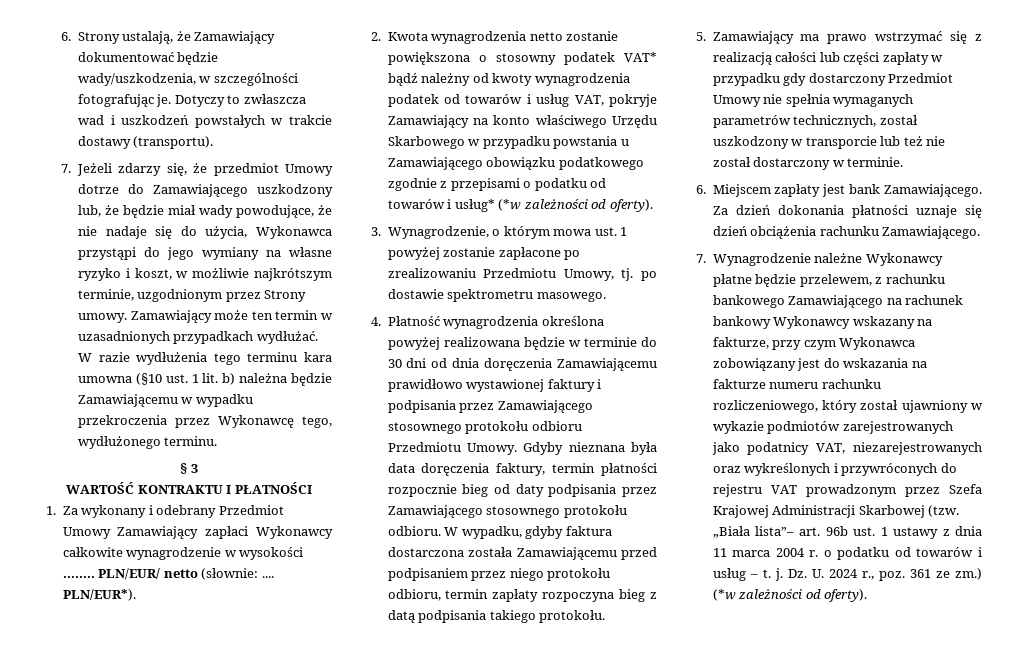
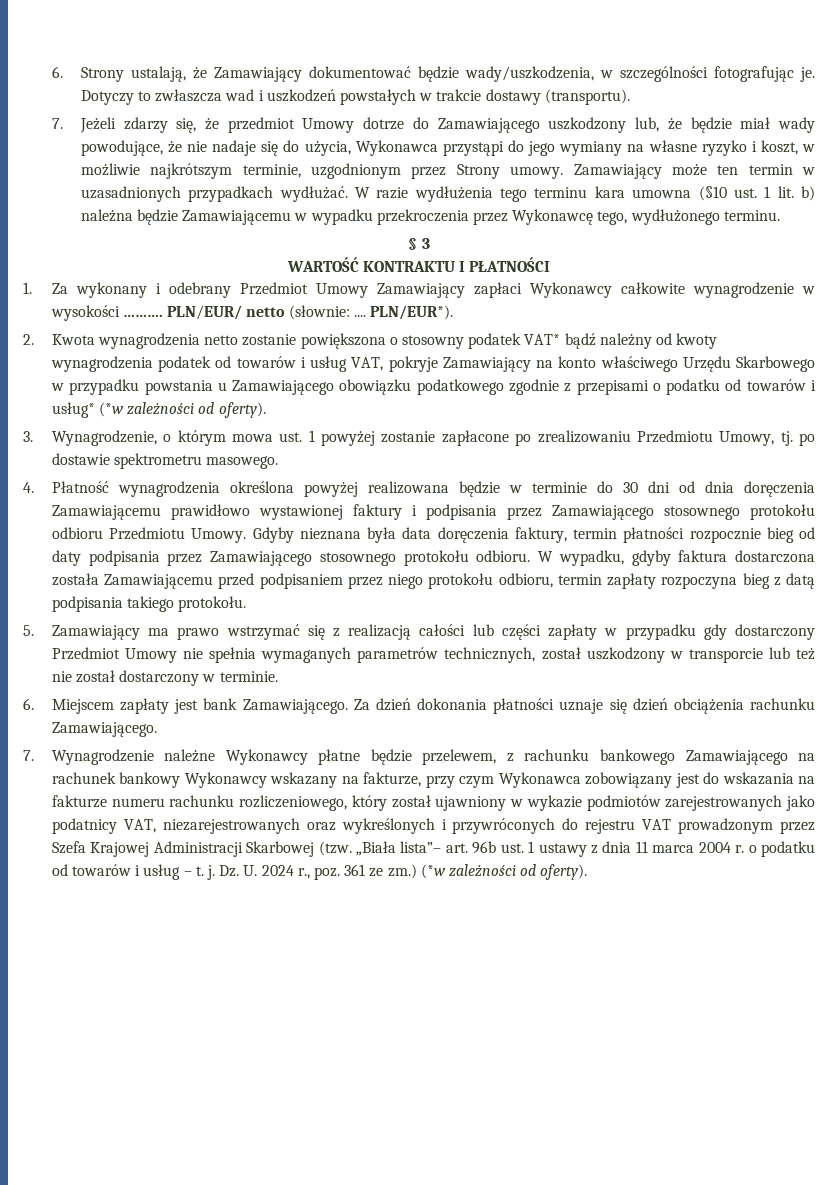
- 1. Za wykonany i odebrany Przedmiot Umowy Zamawiający zapłaci Wykonawcy całkowite wynagrodzenie w wysokości ……..
+ 1. Za wykonany i odebrany Przedmiot Umowy Zamawiający zapłaci Wykonawcy całkowite wynagrodzenie w wysokości ……….

